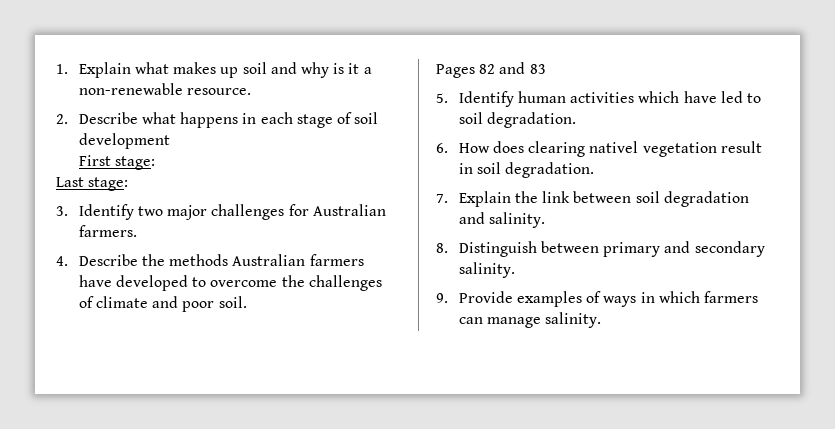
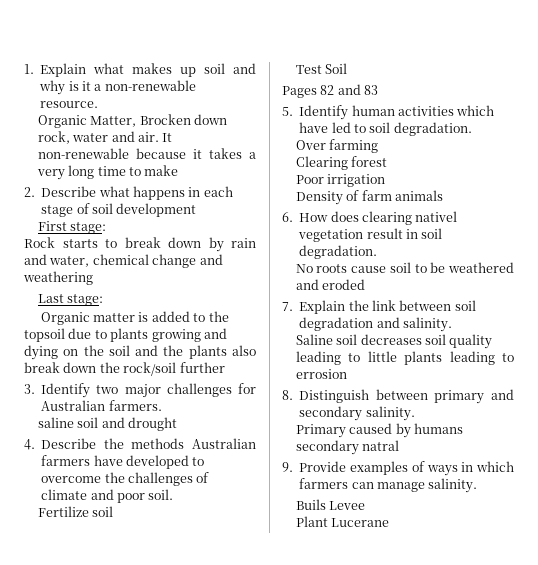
+ Organic Matter, Brocken down rock, water and air. It non-renewable because it takes a very long time to make
+ Rock starts to break down by rain and water, chemical change and weathering
  Last stage:
+ Organic matter is added to the topsoil due to plants growing and dying on the soil and the plants also break down the rock/soil further
+ saline soil and drought
+ Fertilize soil
+ Test Soil
+ Over farming
+ Clearing forest
+ Poor irrigation
+ Density of farm animals
+ No roots cause soil to be weathered and eroded
+ Saline soil decreases soil quality leading to little plants leading to errosion
+ Primary caused by humans secondary natral
+ Buils Levee
+ Plant Lucerane

